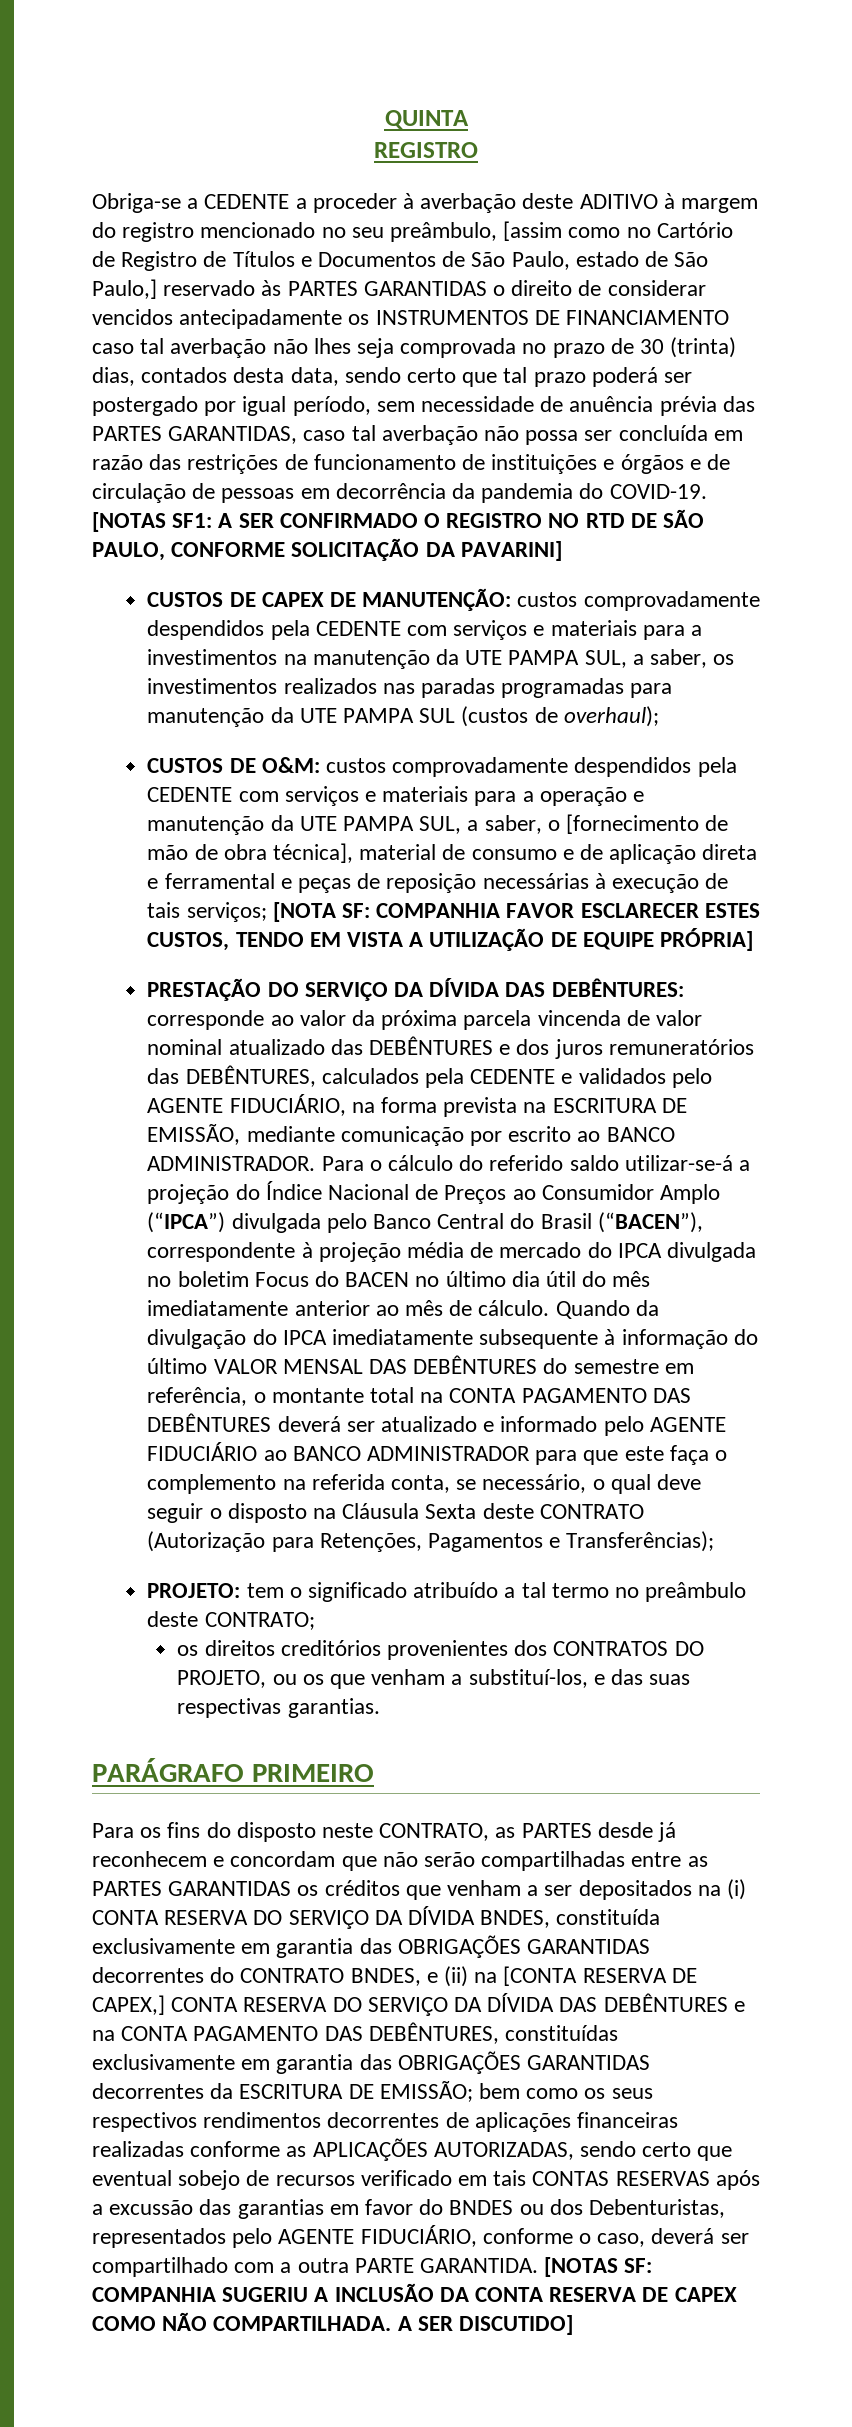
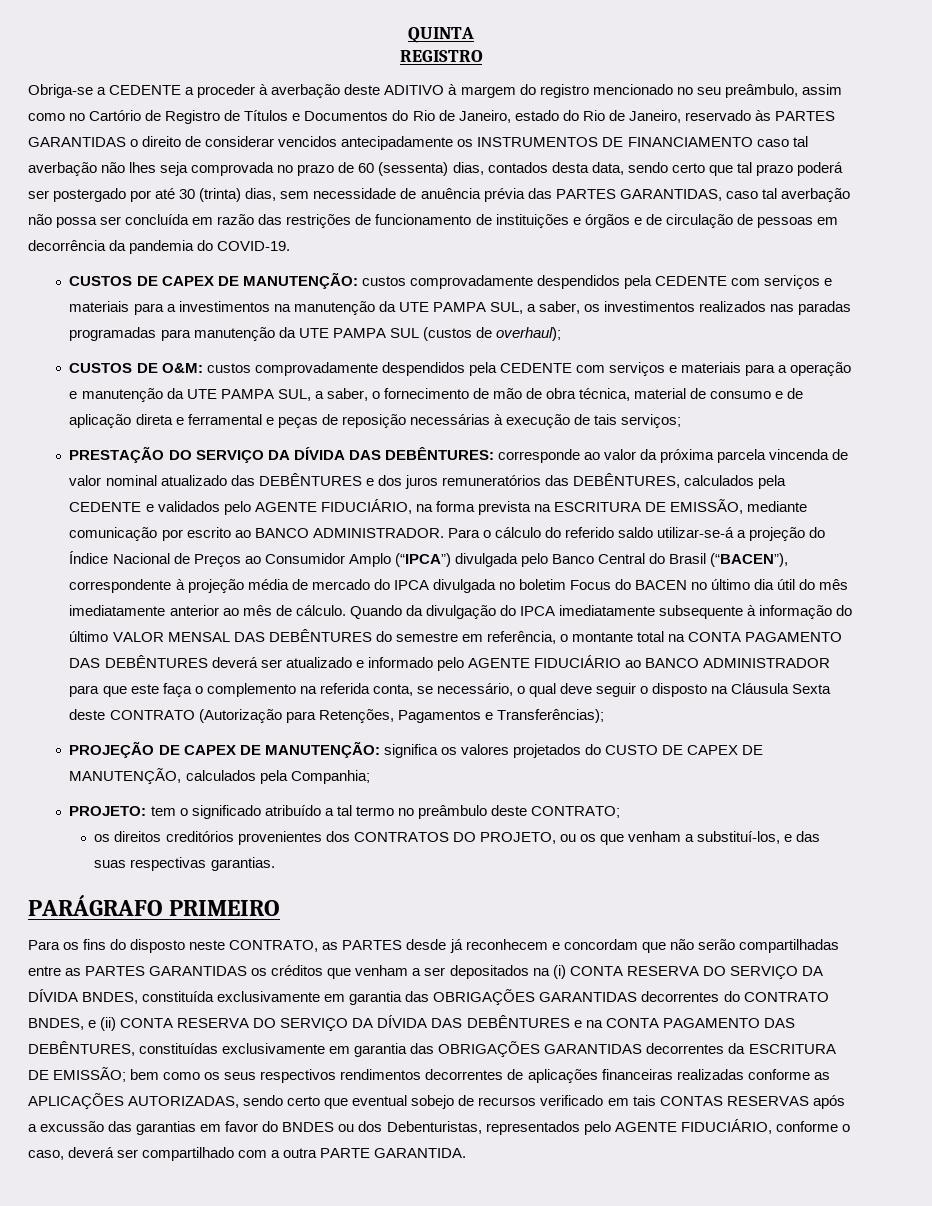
- Obriga-se a CEDENTE a proceder à averbação deste ADITIVO à margem do registro mencionado no seu preâmbulo, [assim como no Cartório de Registro de Títulos e Documentos de São Paulo, estado de São Paulo,] reservado às PARTES GARANTIDAS o direito de considerar vencidos antecipadamente os INSTRUMENTOS DE FINANCIAMENTO caso tal averbação não lhes seja comprovada no prazo de 30 (trinta) dias, contados desta data, sendo certo que tal prazo poderá ser postergado por igual período, sem necessidade de anuência prévia das PARTES GARANTIDAS, caso tal averbação não possa ser concluída em razão das restrições de funcionamento de instituições e órgãos e de circulação de pessoas em decorrência da pandemia do COVID-19. [NOTAS SF1: A SER CONFIRMADO O REGISTRO NO RTD DE SÃO PAULO, CONFORME SOLICITAÇÃO DA PAVARINI]
+ Obriga-se a CEDENTE a proceder à averbação deste ADITIVO à margem do registro mencionado no seu preâmbulo, assim como no Cartório de Registro de Títulos e Documentos do Rio de Janeiro, estado do Rio de Janeiro, reservado às PARTES GARANTIDAS o direito de considerar vencidos antecipadamente os INSTRUMENTOS DE FINANCIAMENTO caso tal averbação não lhes seja comprovada no prazo de 60 (sessenta) dias, contados desta data, sendo certo que tal prazo poderá ser postergado por até 30 (trinta) dias, sem necessidade de anuência prévia das PARTES GARANTIDAS, caso tal averbação não possa ser concluída em razão das restrições de funcionamento de instituições e órgãos e de circulação de pessoas em decorrência da pandemia do COVID-19.
- CUSTOS DE O&M: custos comprovadamente despendidos pela CEDENTE com serviços e materiais para a operação e manutenção da UTE PAMPA SUL, a saber, o [fornecimento de mão de obra técnica], material de consumo e de aplicação direta e ferramental e peças de reposição necessárias à execução de tais serviços; [NOTA SF: COMPANHIA FAVOR ESCLARECER ESTES CUSTOS, TENDO EM VISTA A UTILIZAÇÃO DE EQUIPE PRÓPRIA]
+ CUSTOS DE O&M: custos comprovadamente despendidos pela CEDENTE com serviços e materiais para a operação e manutenção da UTE PAMPA SUL, a saber, o fornecimento de mão de obra técnica, material de consumo e de aplicação direta e ferramental e peças de reposição necessárias à execução de tais serviços;
+ PROJEÇÃO DE CAPEX DE MANUTENÇÃO: significa os valores projetados do CUSTO DE CAPEX DE MANUTENÇÃO, calculados pela Companhia;
- Para os fins do disposto neste CONTRATO, as PARTES desde já reconhecem e concordam que não serão compartilhadas entre as PARTES GARANTIDAS os créditos que venham a ser depositados na (i) CONTA RESERVA DO SERVIÇO DA DÍVIDA BNDES, constituída exclusivamente em garantia das OBRIGAÇÕES GARANTIDAS decorrentes do CONTRATO BNDES, e (ii) na [CONTA RESERVA DE CAPEX,] CONTA RESERVA DO SERVIÇO DA DÍVIDA DAS DEBÊNTURES e na CONTA PAGAMENTO DAS DEBÊNTURES, constituídas exclusivamente em garantia das OBRIGAÇÕES GARANTIDAS decorrentes da ESCRITURA DE EMISSÃO;
+ Para os fins do disposto neste CONTRATO, as PARTES desde já reconhecem e concordam que não serão compartilhadas entre as PARTES GARANTIDAS os créditos que venham a ser depositados na (i) CONTA RESERVA DO SERVIÇO DA DÍVIDA BNDES, constituída exclusivamente em garantia das OBRIGAÇÕES GARANTIDAS decorrentes do CONTRATO BNDES, e (ii) CONTA RESERVA DO SERVIÇO DA DÍVIDA DAS DEBÊNTURES e na CONTA PAGAMENTO DAS DEBÊNTURES, constituídas exclusivamente em garantia das OBRIGAÇÕES GARANTIDAS decorrentes da ESCRITURA DE EMISSÃO;
- [NOTAS SF: COMPANHIA SUGERIU A INCLUSÃO DA CONTA RESERVA DE CAPEX COMO NÃO COMPARTILHADA. A SER DISCUTIDO]

